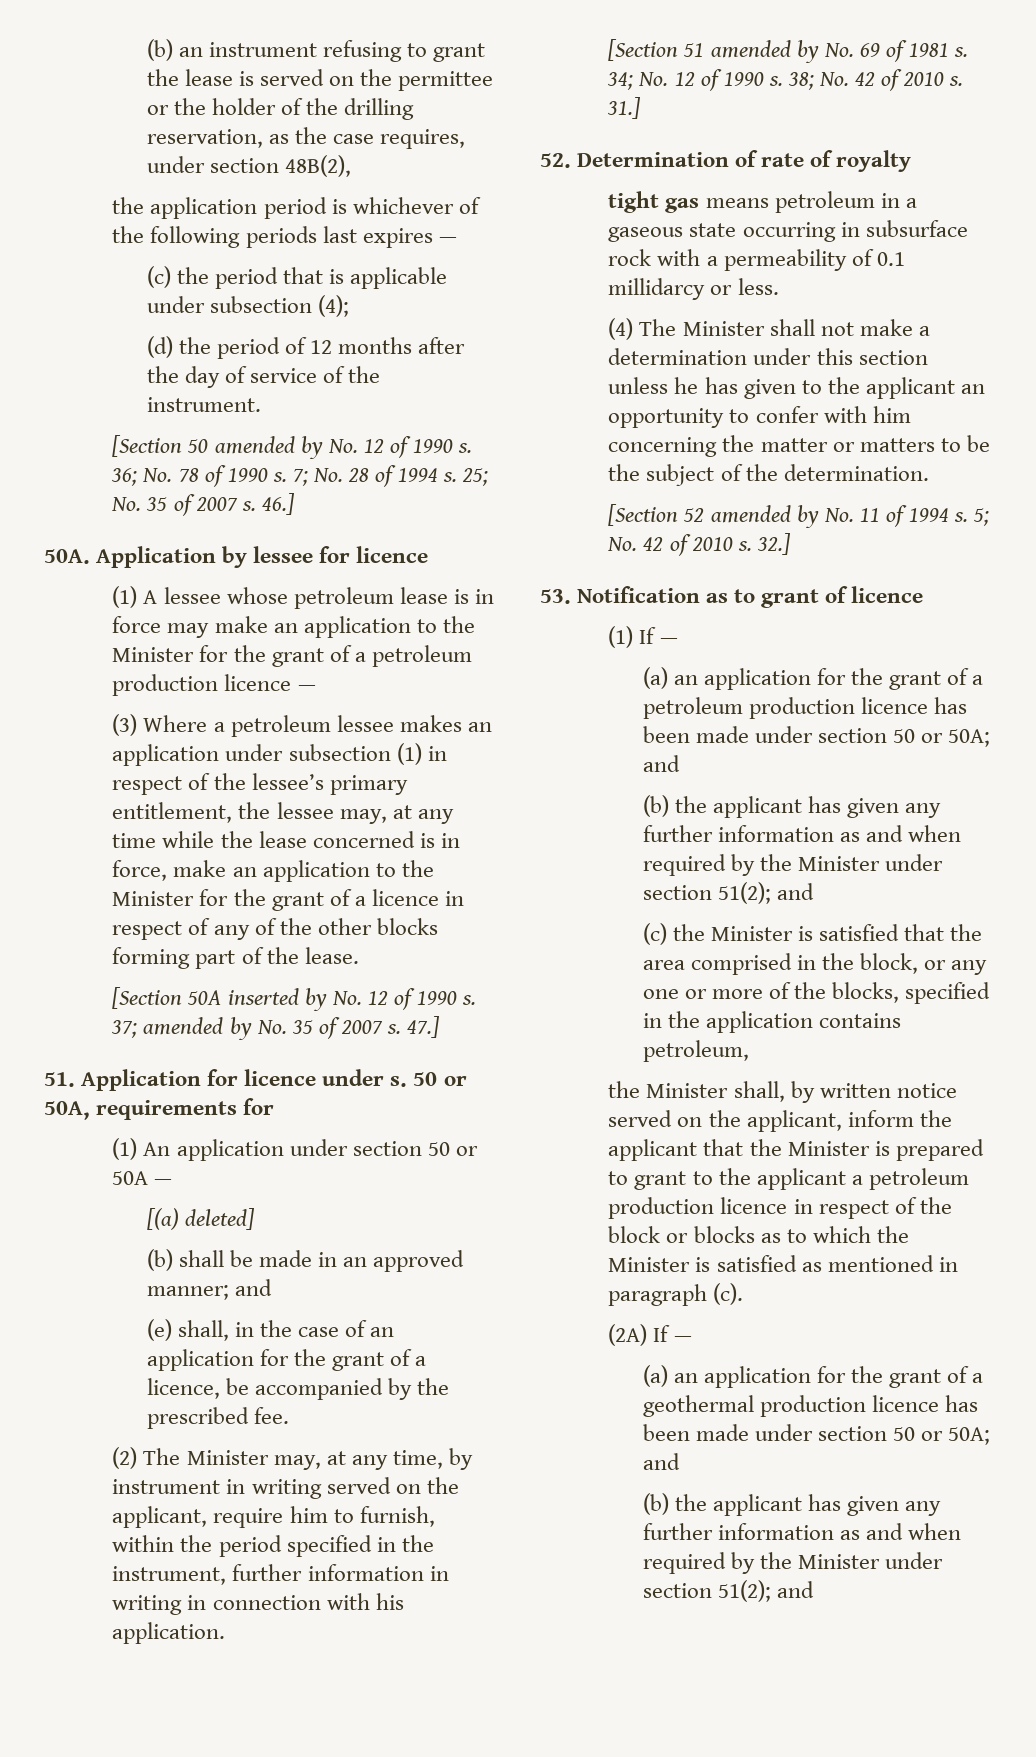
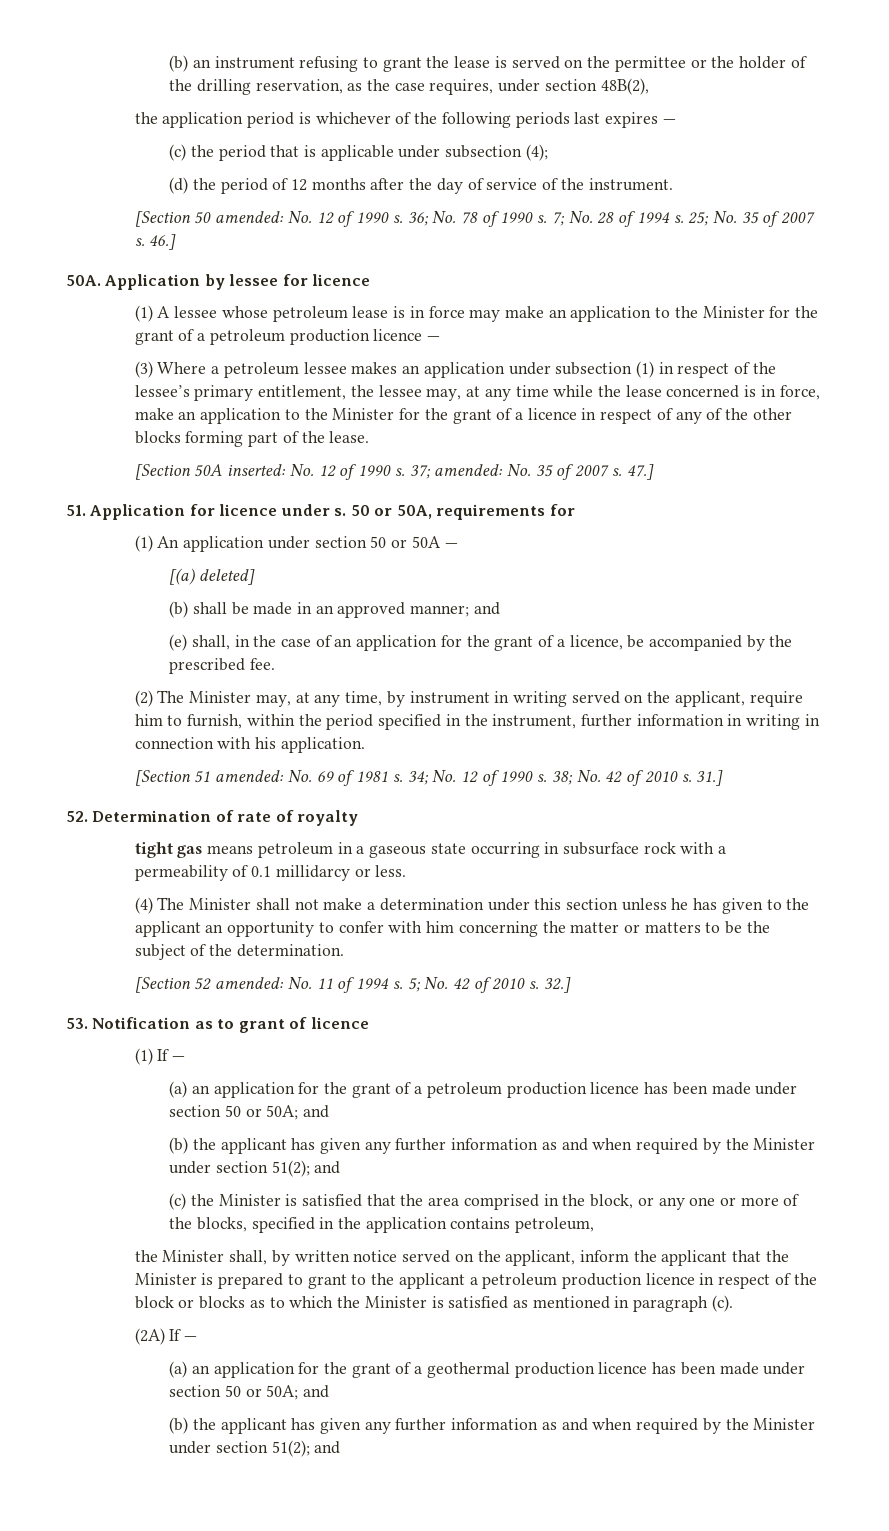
- [Section 50 amended by No. 12 of 1990 s.
+ [Section 50 amended: No. 12 of 1990 s.
- [Section 50A inserted by No. 12 of 1990 s.
+ [Section 50A inserted: No. 12 of 1990 s.
- 37; amended by No. 35 of 2007 s.
+ 37; amended: No. 35 of 2007 s.
- [Section 51 amended by No. 69 of 1981 s.
+ [Section 51 amended: No. 69 of 1981 s.
- [Section 52 amended by No. 11 of 1994 s.
+ [Section 52 amended: No. 11 of 1994 s.

